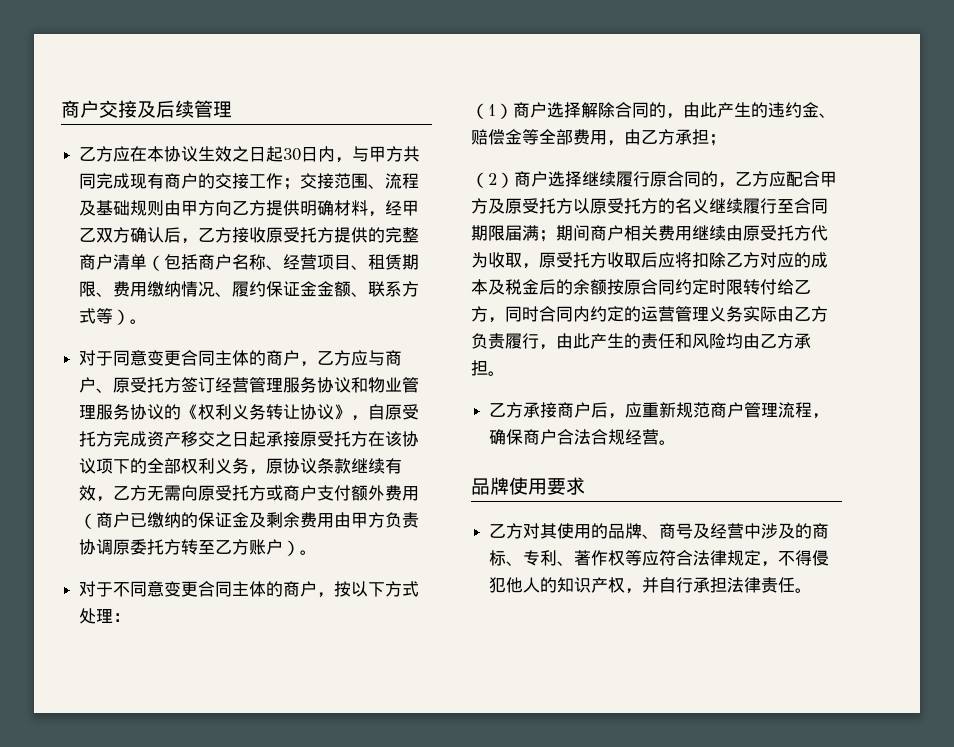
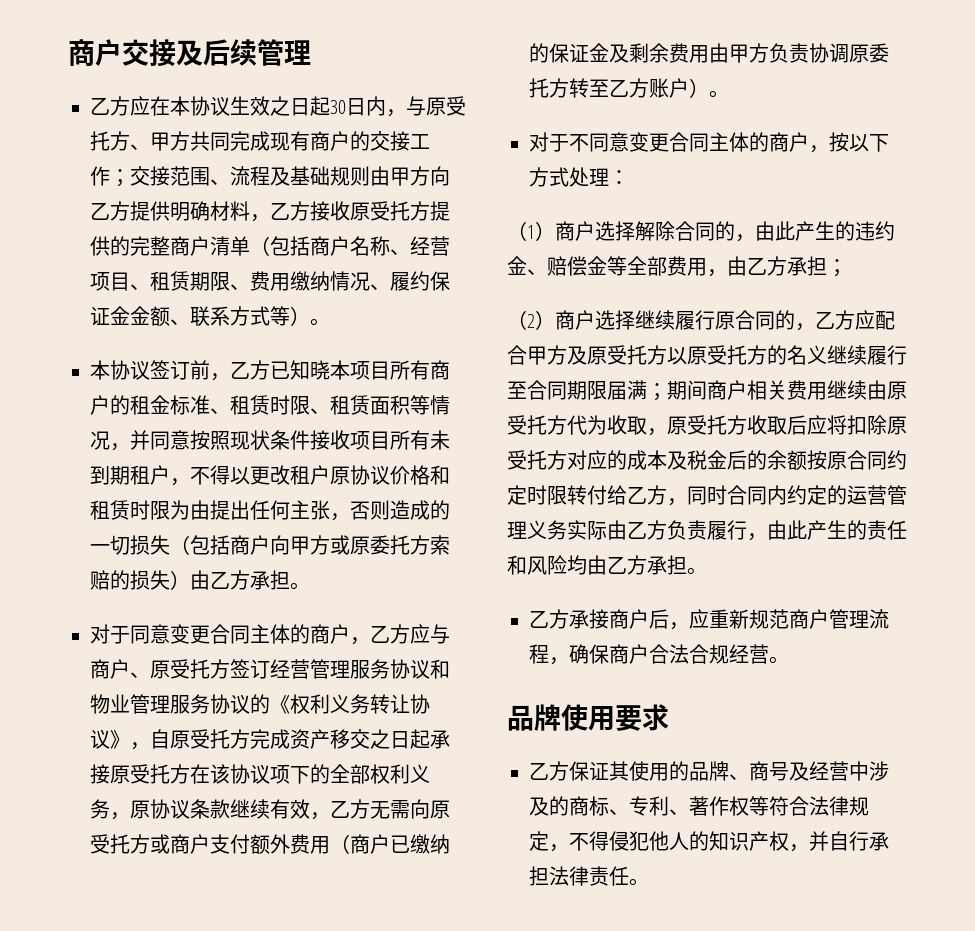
- 乙方应在本协议生效之日起30日内，与甲方共同完成现有商户的交接工作；交接范围、流程及基础规则由甲方向乙方提供明确材料，经甲乙双方确认后，乙方接收原受托方提供的完整商户清单（包括商户名称、经营项目、租赁期限、费用缴纳情况、履约保证金金额、联系方式等）。
+ 乙方应在本协议生效之日起30日内，与原受托方、甲方共同完成现有商户的交接工作；交接范围、流程及基础规则由甲方向乙方提供明确材料，乙方接收原受托方提供的完整商户清单（包括商户名称、经营项目、租赁期限、费用缴纳情况、履约保证金金额、联系方式等）。
+ 本协议签订前，乙方已知晓本项目所有商户的租金标准、租赁时限、租赁面积等情况，并同意按照现状条件接收项目所有未到期租户，不得以更改租户原协议价格和租赁时限为由提出任何主张，否则造成的一切损失（包括商户向甲方或原委托方索赔的损失）由乙方承担。
- 期间商户相关费用继续由原受托方代为收取，原受托方收取后应将扣除乙方对应的成本及税金后的余额按原合同约定时限转付给乙方，同时合同内约定的运营管理义务实际由乙方负责履行，由此产生的责任和风险均由乙方承担。
+ 期间商户相关费用继续由原受托方代为收取，原受托方收取后应将扣除原受托方对应的成本及税金后的余额按原合同约定时限转付给乙方，同时合同内约定的运营管理义务实际由乙方负责履行，由此产生的责任和风险均由乙方承担。
- 乙方对其使用的品牌、商号及经营中涉及的商标、专利、著作权等应符合法律规定，不得侵犯他人的知识产权，并自行承担法律责任。
+ 乙方保证其使用的品牌、商号及经营中涉及的商标、专利、著作权等符合法律规定，不得侵犯他人的知识产权，并自行承担法律责任。

